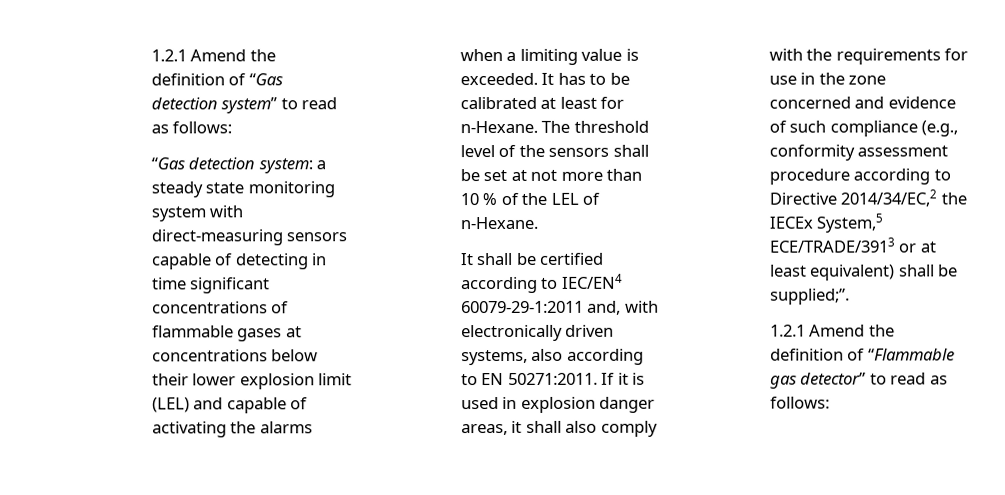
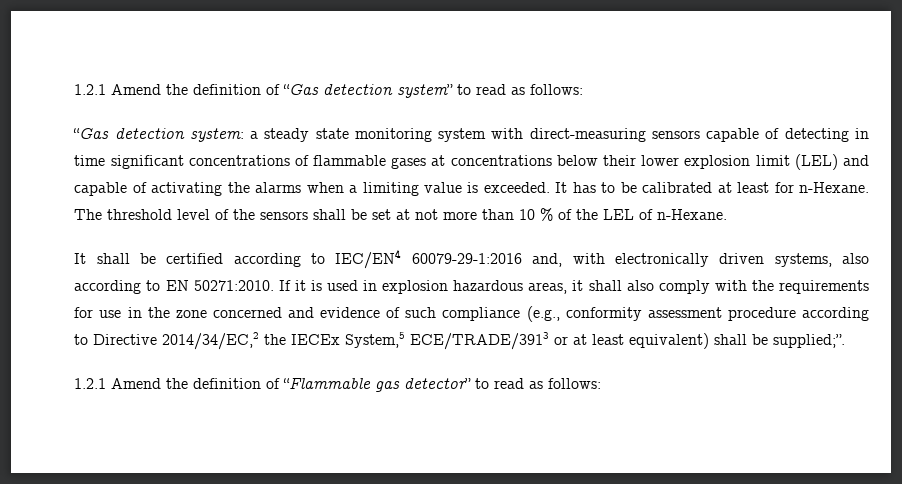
- It shall be certified according to IEC/EN4 60079-29-1:2011 and, with electronically driven systems, also according to EN 50271:2011.
+ It shall be certified according to IEC/EN4 60079-29-1:2016 and, with electronically driven systems, also according to EN 50271:2010.
- If it is used in explosion danger areas, it shall also comply with the requirements for use in the zone concerned and evidence of such compliance (e.g., conformity assessment procedure according to Directive 2014/34/EC,2 the IECEx System,5 ECE/TRADE/3913 or at least equivalent) shall be supplied;”.
+ If it is used in explosion hazardous areas, it shall also comply with the requirements for use in the zone concerned and evidence of such compliance (e.g., conformity assessment procedure according to Directive 2014/34/EC,2 the IECEx System,5 ECE/TRADE/3913 or at least equivalent) shall be supplied;”.

